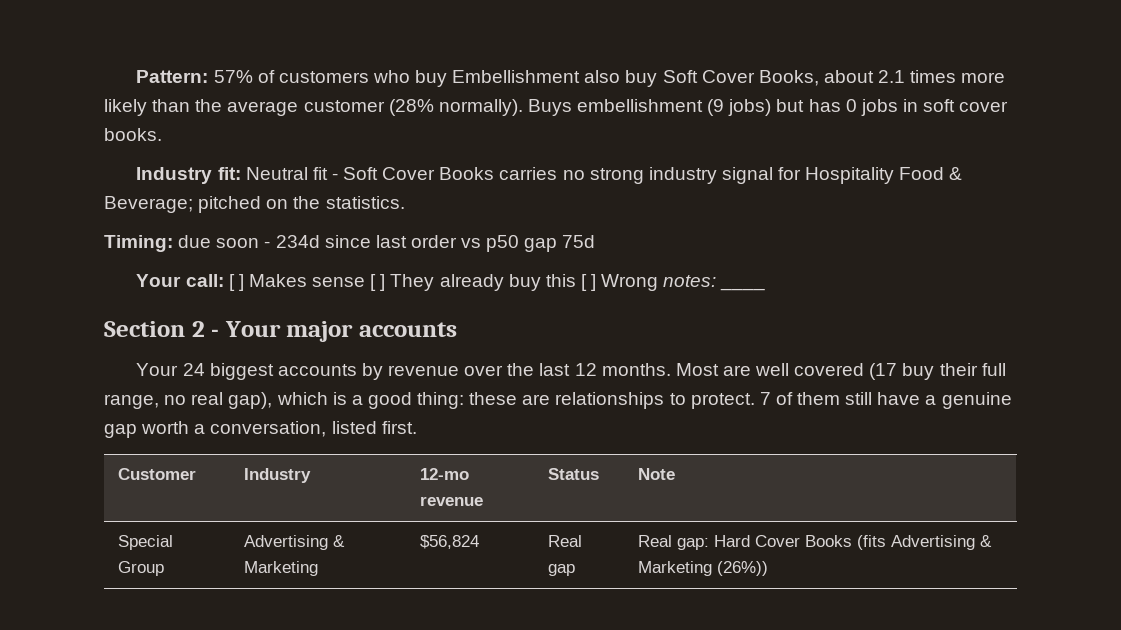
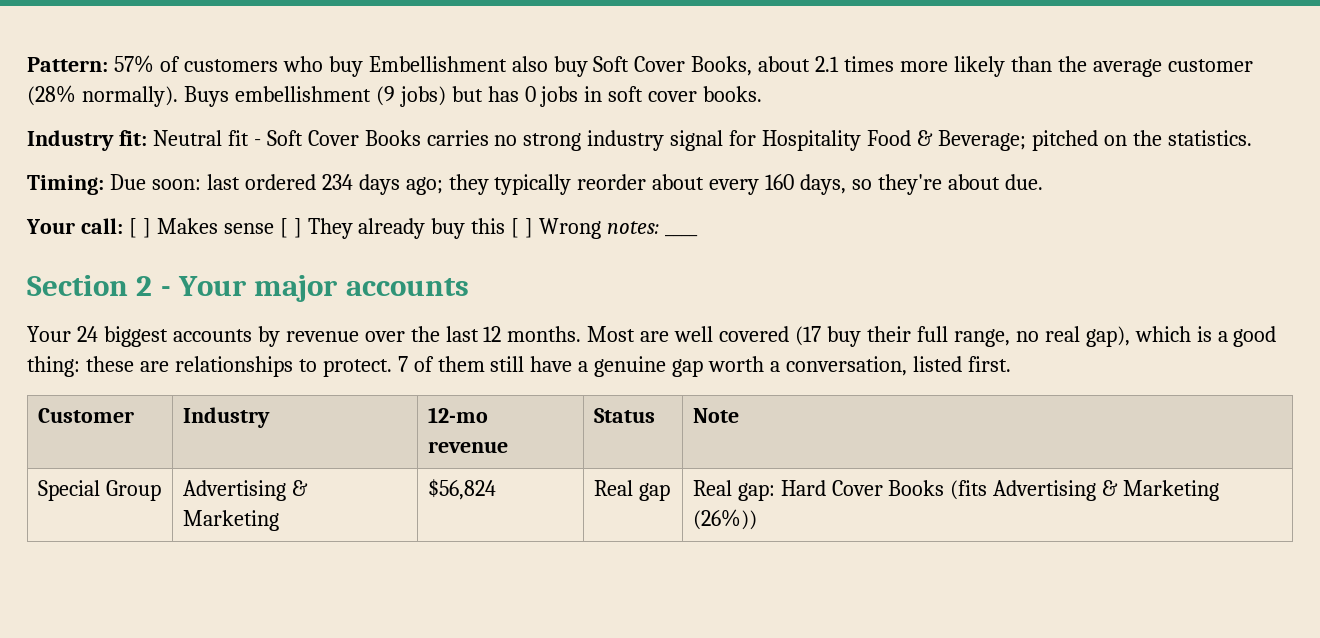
- Timing: due soon - 234d since last order vs p50 gap 75d
+ Timing: Due soon: last ordered 234 days ago; they typically reorder about every 160 days, so they're about due.

